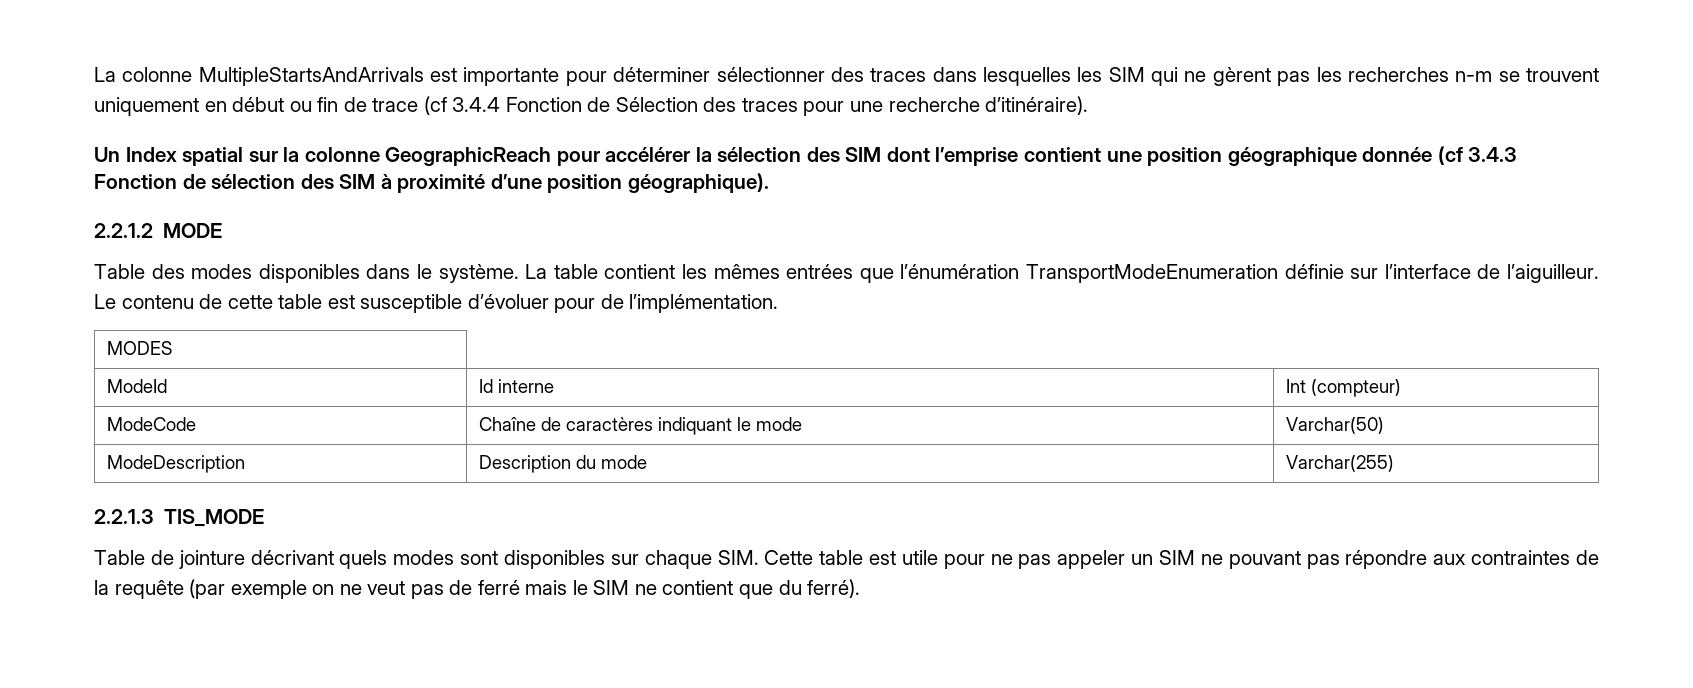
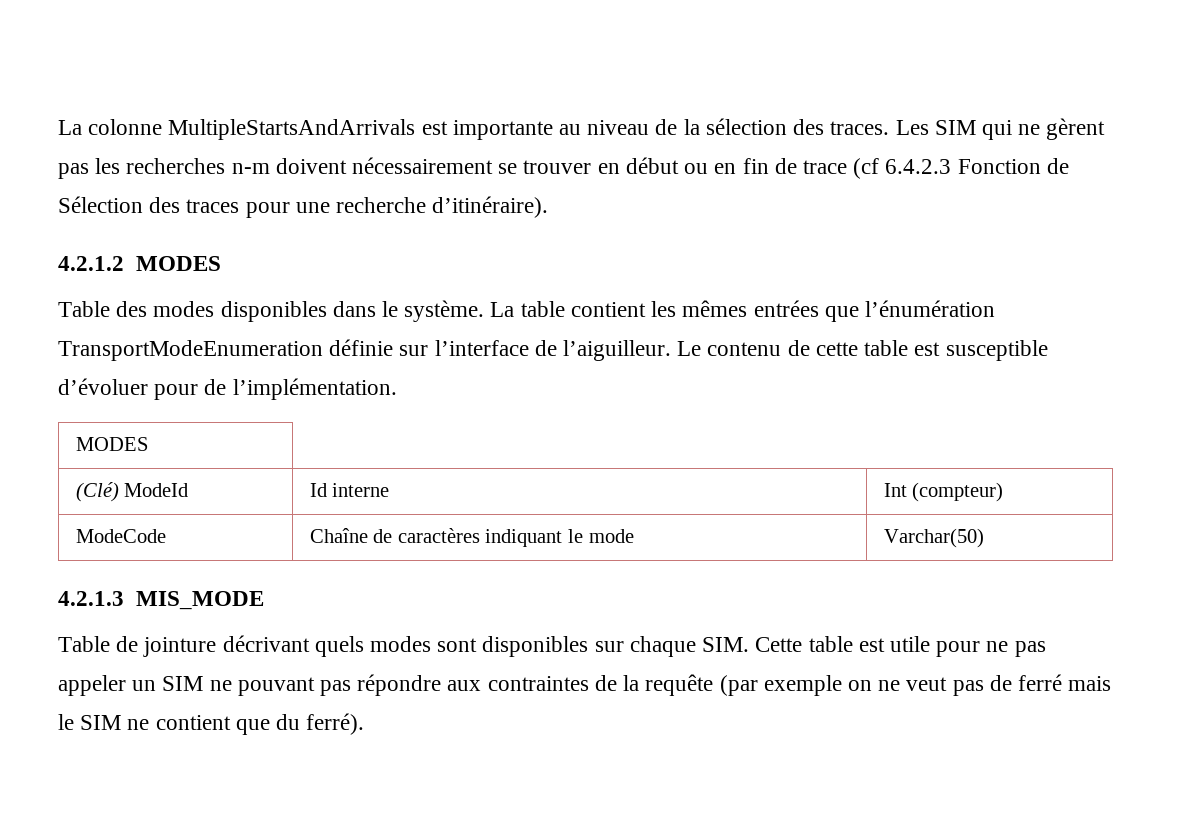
- La colonne MultipleStartsAndArrivals est importante pour déterminer sélectionner des traces dans lesquelles les SIM qui ne gèrent pas les recherches n-m se trouvent uniquement en début ou fin de trace (cf 3.4.4 Fonction de Sélection des traces pour une recherche d’itinéraire).
+ La colonne MultipleStartsAndArrivals est importante au niveau de la sélection des traces. Les SIM qui ne gèrent pas les recherches n-m doivent nécessairement se trouver en début ou en fin de trace (cf 6.4.2.3 Fonction de Sélection des traces pour une recherche d’itinéraire).
- Un Index spatial sur la colonne GeographicReach pour accélérer la sélection des SIM dont l’emprise contient une position géographique donnée (cf 3.4.3 Fonction de sélection des SIM à proximité d’une position géographique).
- 2.2.1.2 MODE
+ 4.2.1.2 MODES
- ModeId | Id interne | Int (compteur)
+ (Clé) ModeId | Id interne | Int (compteur)
- ModeDescription | Description du mode | Varchar(255)
- 2.2.1.3 TIS_MODE
+ 4.2.1.3 MIS_MODE

